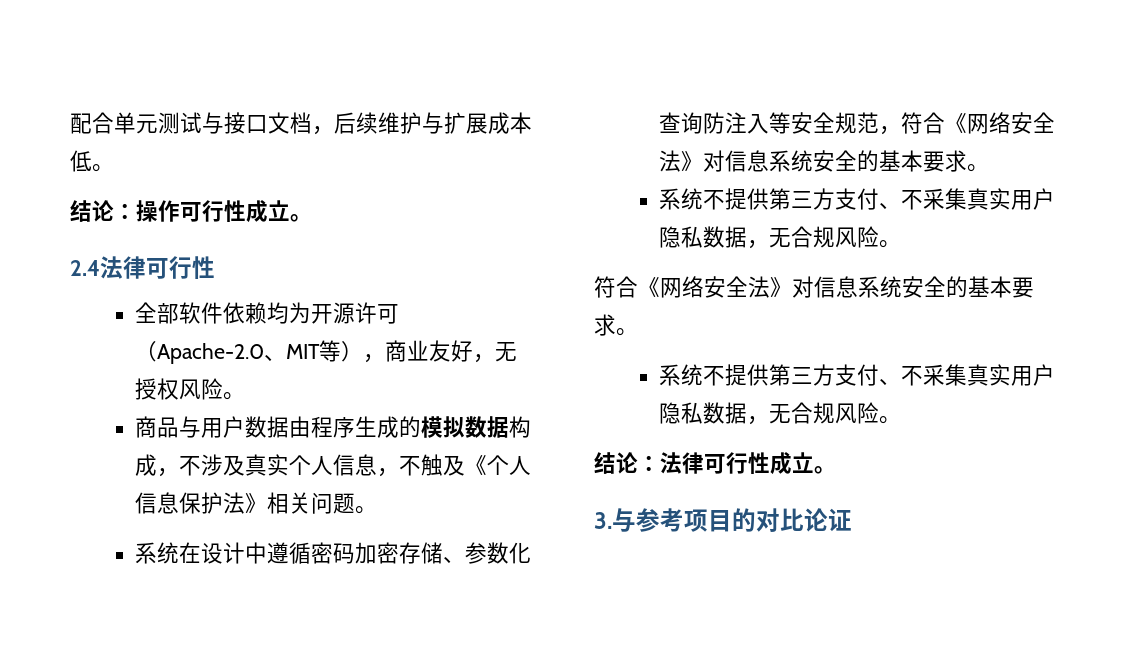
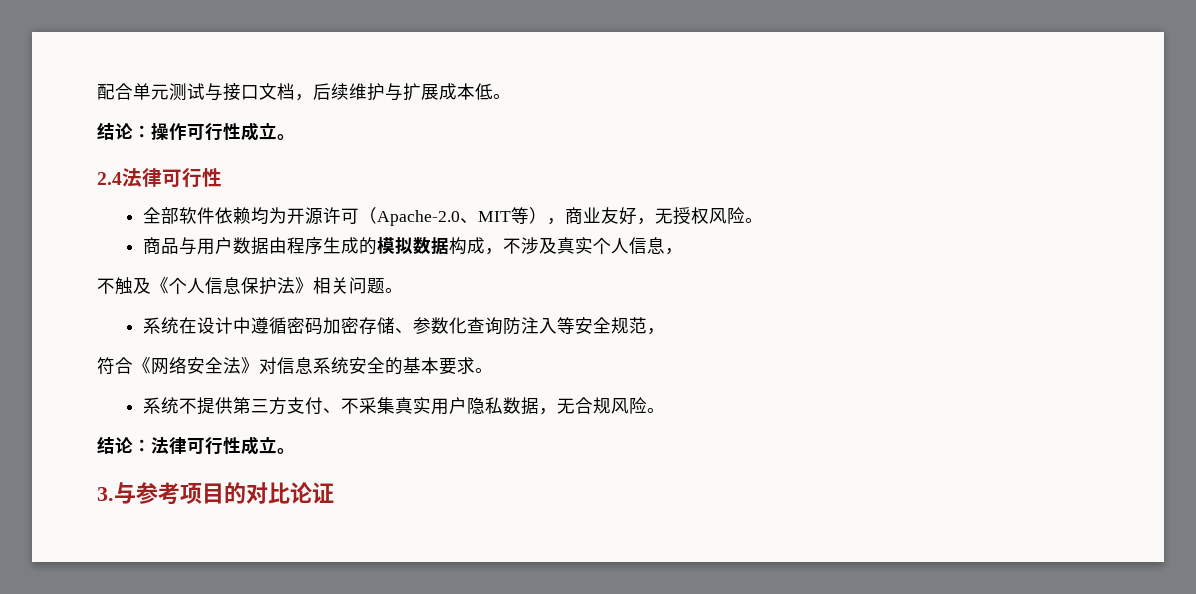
- 商品与用户数据由程序生成的模拟数据构成，不涉及真实个人信息，不触及《个人信息保护法》相关问题。
+ 商品与用户数据由程序生成的模拟数据构成，不涉及真实个人信息，
+ 不触及《个人信息保护法》相关问题。
- 系统在设计中遵循密码加密存储、参数化查询防注入等安全规范，符合《网络安全法》对信息系统安全的基本要求。
- 系统不提供第三方支付、不采集真实用户隐私数据，无合规风险。
+ 系统在设计中遵循密码加密存储、参数化查询防注入等安全规范，

